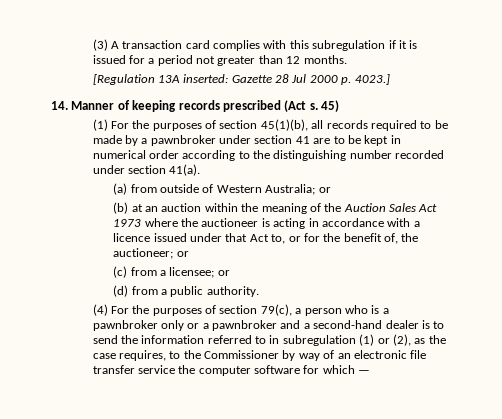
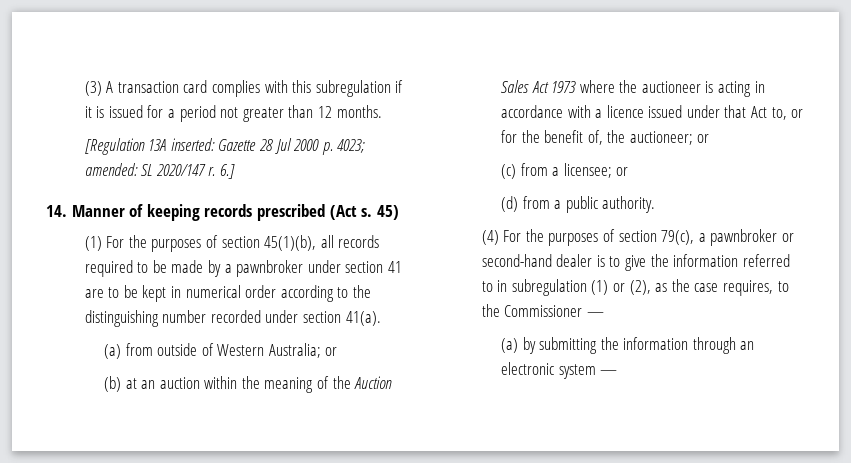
- [Regulation 13A inserted: Gazette 28 Jul 2000 p. 4023.]
+ [Regulation 13A inserted: Gazette 28 Jul 2000 p. 4023; amended: SL 2020/147 r. 6.]
- (4) For the purposes of section 79(c), a person who is a pawnbroker only or a pawnbroker and a second-hand dealer is to send the information referred to in subregulation (1) or (2), as the case requires, to the Commissioner by way of an electronic file transfer service the computer software for which —
+ (4) For the purposes of section 79(c), a pawnbroker or second-hand dealer is to give the information referred to in subregulation (1) or (2), as the case requires, to the Commissioner —
+ (a) by submitting the information through an electronic system —

